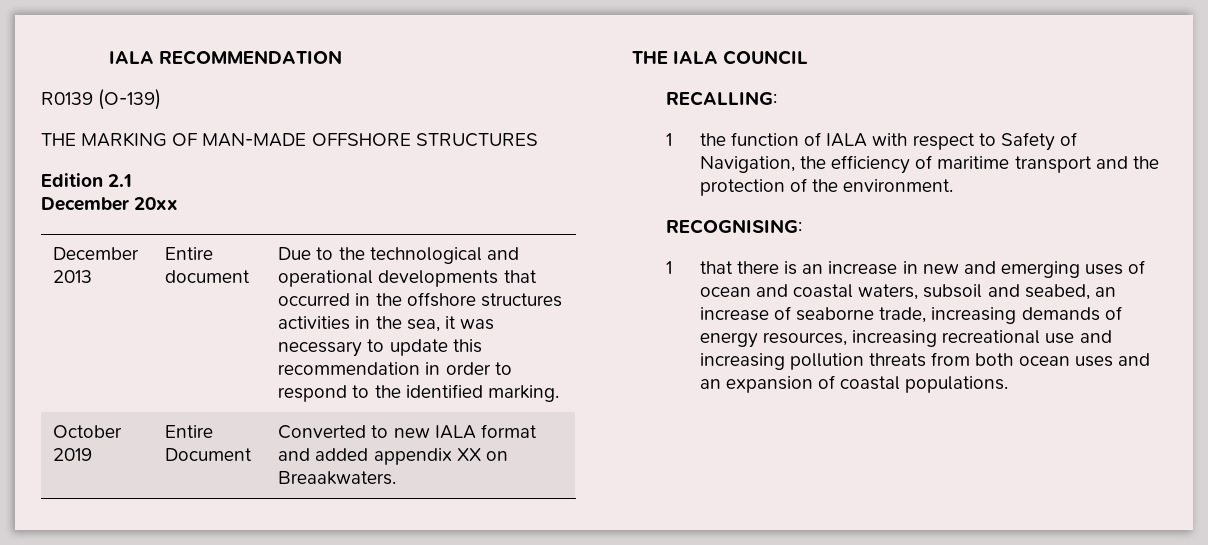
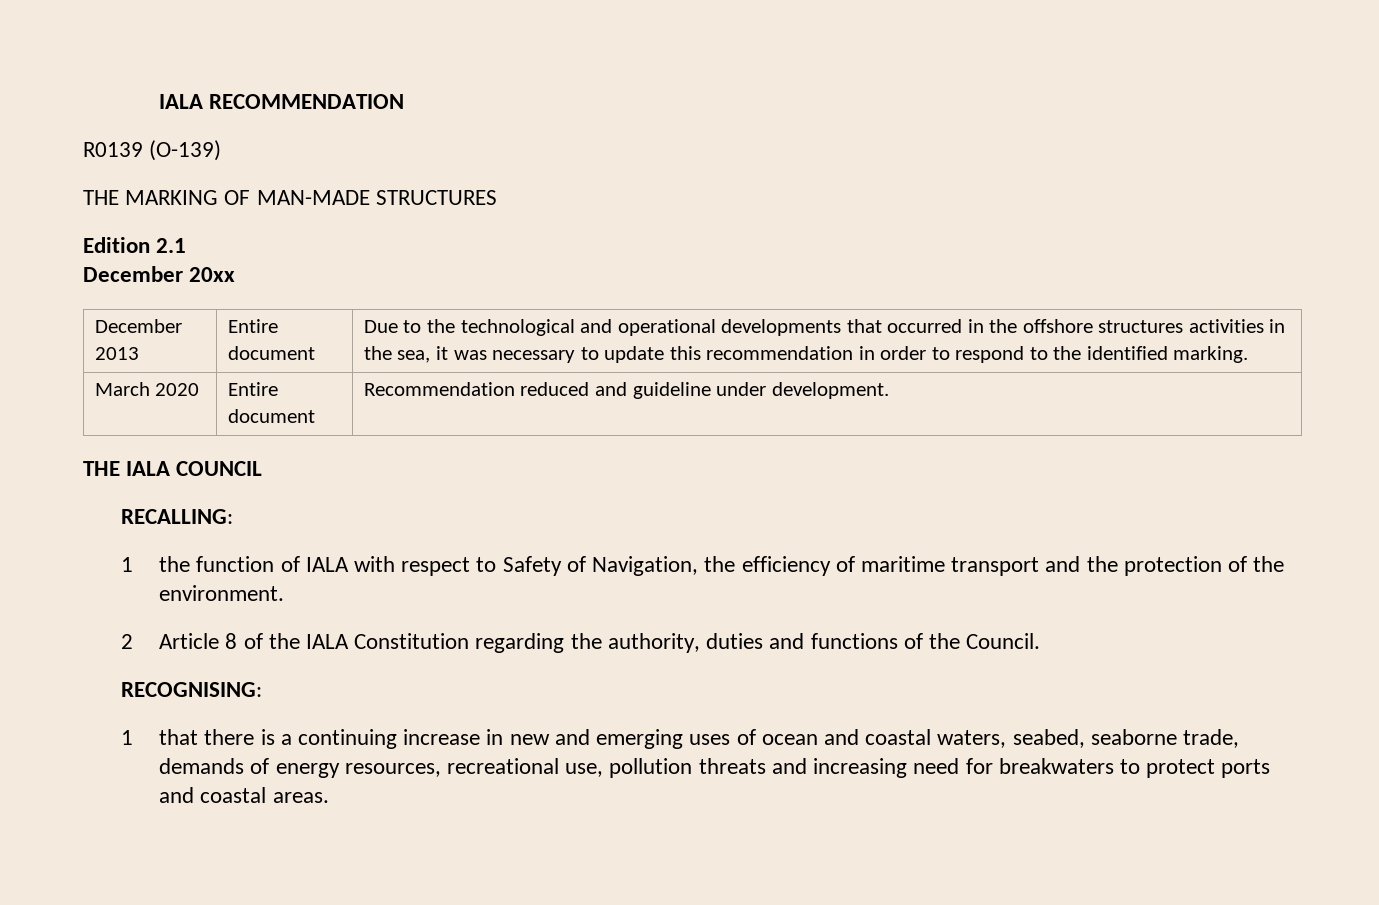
- THE MARKING OF MAN-MADE OFFSHORE STRUCTURES
+ THE MARKING OF MAN-MADE STRUCTURES
- October 2019 | Entire Document | Converted to new IALA format and added appendix XX on Breaakwaters.
+ March 2020 | Entire document | Recommendation reduced and guideline under development.
+ 2 Article 8 of the IALA Constitution regarding the authority, duties and functions of the Council.
- 1 that there is an increase in new and emerging uses of ocean and coastal waters, subsoil and seabed, an increase of seaborne trade, increasing demands of energy resources, increasing recreational use and increasing pollution threats from both ocean uses and an expansion of coastal populations.
+ 1 that there is a continuing increase in new and emerging uses of ocean and coastal waters, seabed, seaborne trade, demands of energy resources, recreational use, pollution threats and increasing need for breakwaters to protect ports and coastal areas.

